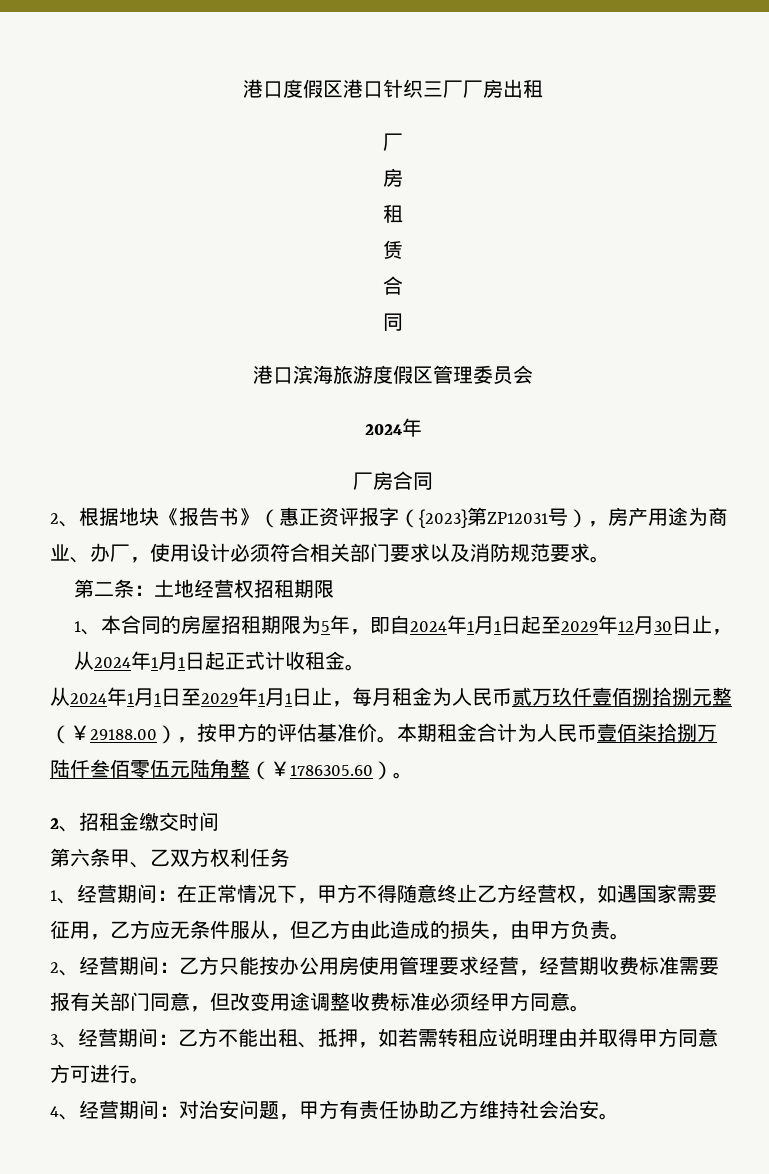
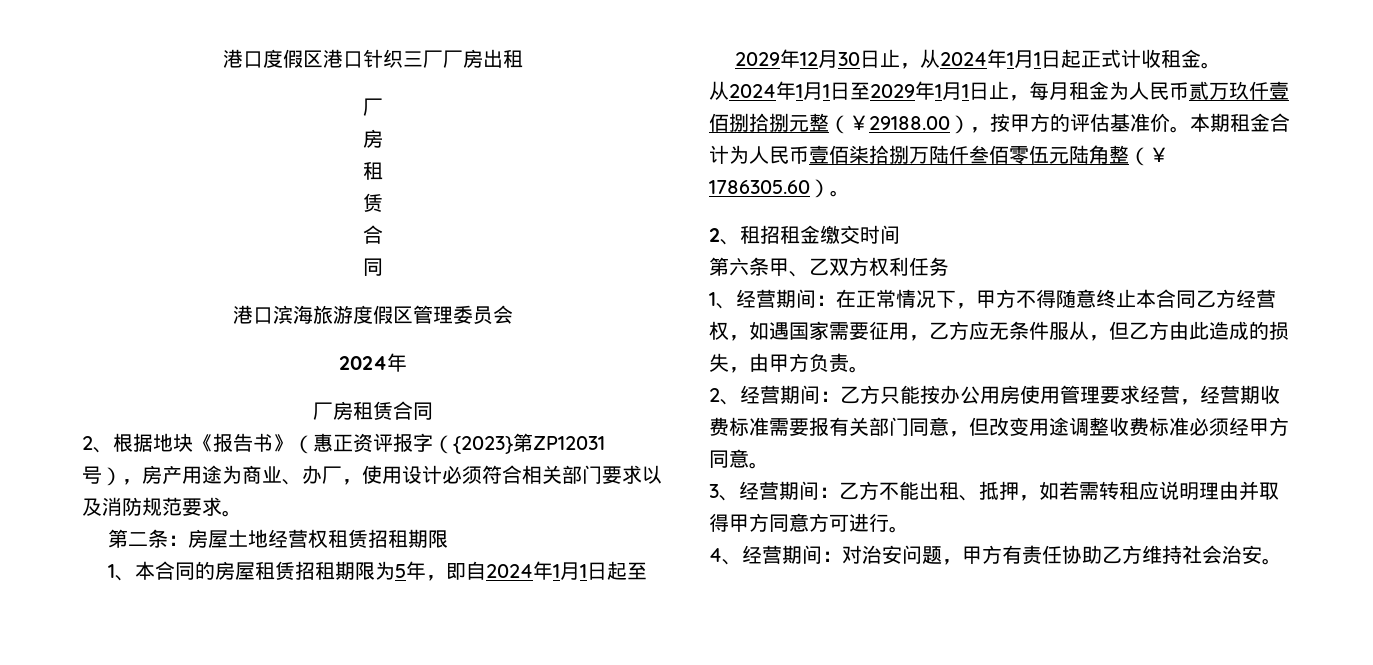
- 厂房合同
+ 厂房租赁合同
- 第二条：土地经营权招租期限
+ 第二条：房屋土地经营权租赁招租期限
- 1、本合同的房屋招租期限为5年，即自2024年1月1日起至2029年12月30日止，从2024年1月1日起正式计收租金。
+ 1、本合同的房屋租赁招租期限为5年，即自2024年1月1日起至2029年12月30日止，从2024年1月1日起正式计收租金。
- 2、招租金缴交时间
+ 2、租招租金缴交时间
- 1、经营期间：在正常情况下，甲方不得随意终止乙方经营权，如遇国家需要征用，乙方应无条件服从，但乙方由此造成的损失，由甲方负责。
+ 1、经营期间：在正常情况下，甲方不得随意终止本合同乙方经营权，如遇国家需要征用，乙方应无条件服从，但乙方由此造成的损失，由甲方负责。

